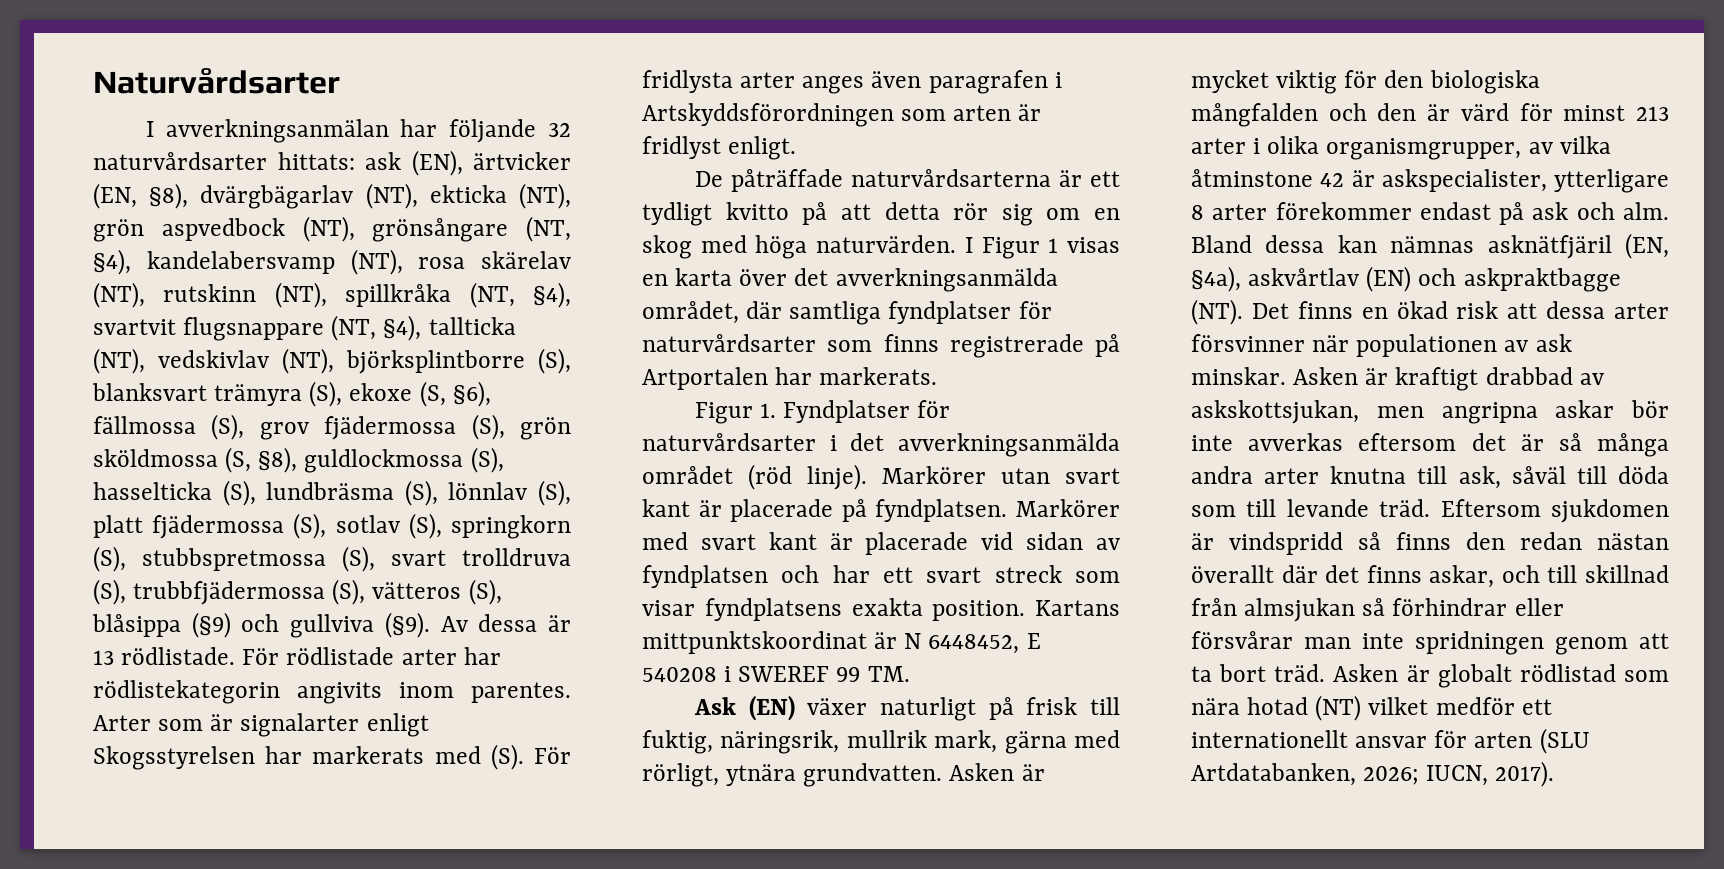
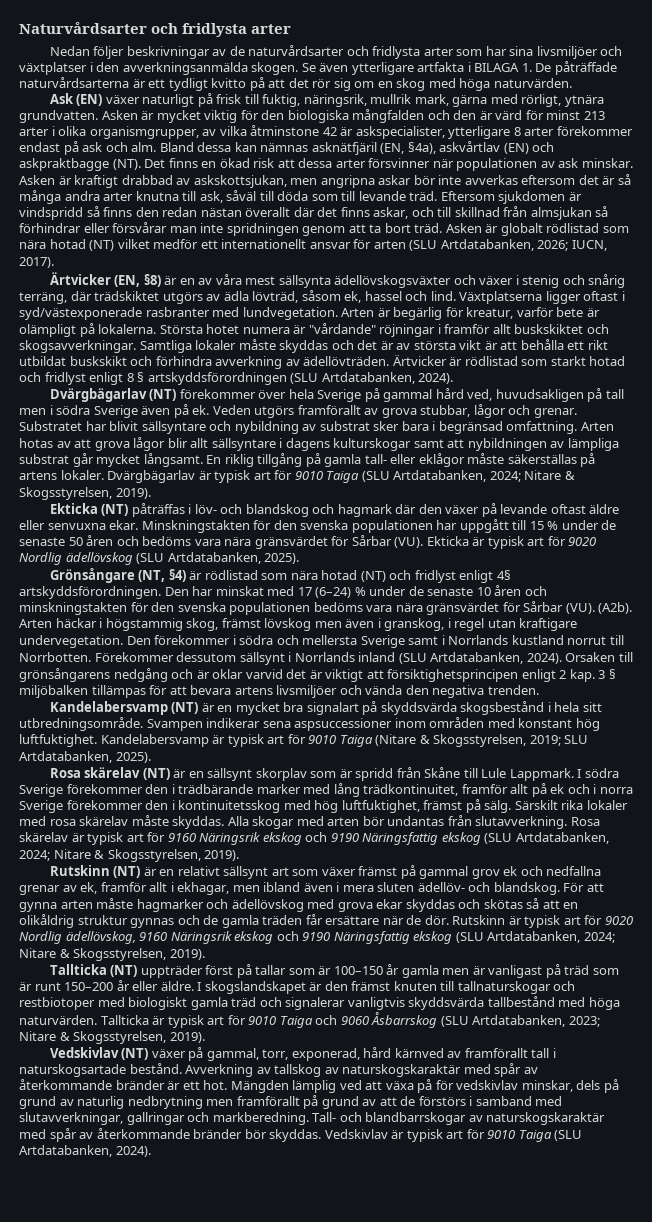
- Naturvårdsarter
- I avverkningsanmälan har följande 32 naturvårdsarter hittats: ask (EN), ärtvicker (EN, §8), dvärgbägarlav (NT), ekticka (NT), grön aspvedbock (NT), grönsångare (NT, §4), kandelabersvamp (NT), rosa skärelav (NT), rutskinn (NT), spillkråka (NT, §4), svartvit flugsnappare (NT, §4), tallticka (NT), vedskivlav (NT), björksplintborre (S), blanksvart trämyra (S), ekoxe (S, §6), fällmossa (S), grov fjädermossa (S), grön sköldmossa (S, §8), guldlockmossa (S), hasselticka (S), lundbräsma (S), lönnlav (S), platt fjädermossa (S), sotlav (S), springkorn (S), stubbspretmossa (S), svart trolldruva (S), trubbfjädermossa (S), vätteros (S), blåsippa (§9) och gullviva (§9). Av dessa är 13 rödlistade. För rödlistade arter har rödlistekategorin angivits inom parentes. Arter som är signalarter enligt Skogsstyrelsen har markerats med (S). För fridlysta arter anges även paragrafen i Artskyddsförordningen som arten är fridlyst enligt.
- De påträffade naturvårdsarterna är ett tydligt kvitto på att detta rör sig om en skog med höga naturvärden. I Figur 1 visas en karta över det avverkningsanmälda området, där samtliga fyndplatser för naturvårdsarter som finns registrerade på Artportalen har markerats.
- Figur 1. Fyndplatser för naturvårdsarter i det avverkningsanmälda området (röd linje). Markörer utan svart kant är placerade på fyndplatsen. Markörer med svart kant är placerade vid sidan av fyndplatsen och har ett svart streck som visar fyndplatsens exakta position. Kartans mittpunktskoordinat är N 6448452, E 540208 i SWEREF 99 TM.
+ Naturvårdsarter och fridlysta arter
+ Nedan följer beskrivningar av de naturvårdsarter och fridlysta arter som har sina livsmiljöer och växtplatser i den avverkningsanmälda skogen. Se även ytterligare artfakta i BILAGA 1. De påträffade naturvårdsarterna är ett tydligt kvitto på att det rör sig om en skog med höga naturvärden.
+ Ärtvicker (EN, §8) är en av våra mest sällsynta ädellövskogsväxter och växer i stenig och snårig terräng, där trädskiktet utgörs av ädla lövträd, såsom ek, hassel och lind. Växtplatserna ligger oftast i syd/västexponerade rasbranter med lundvegetation. Arten är begärlig för kreatur, varför bete är olämpligt på lokalerna. Största hotet numera är "vårdande" röjningar i framför allt buskskiktet och skogsavverkningar. Samtliga lokaler måste skyddas och det är av största vikt är att behålla ett rikt utbildat buskskikt och förhindra avverkning av ädellövträden. Ärtvicker är rödlistad som starkt hotad och fridlyst enligt 8 § artskyddsförordningen (SLU Artdatabanken, 2024).
+ Dvärgbägarlav (NT) förekommer över hela Sverige på gammal hård ved, huvudsakligen på tall men i södra Sverige även på ek. Veden utgörs framförallt av grova stubbar, lågor och grenar. Substratet har blivit sällsyntare och nybildning av substrat sker bara i begränsad omfattning. Arten hotas av att grova lågor blir allt sällsyntare i dagens kulturskogar samt att nybildningen av lämpliga substrat går mycket långsamt. En riklig tillgång på gamla tall- eller eklågor måste säkerställas på artens lokaler. Dvärgbägarlav är typisk art för 9010 Taiga (SLU Artdatabanken, 2024; Nitare & Skogsstyrelsen, 2019).
+ Ekticka (NT) påträffas i löv- och blandskog och hagmark där den växer på levande oftast äldre eller senvuxna ekar. Minskningstakten för den svenska populationen har uppgått till 15 % under de senaste 50 åren och bedöms vara nära gränsvärdet för Sårbar (VU). Ekticka är typisk art för 9020 Nordlig ädellövskog (SLU Artdatabanken, 2025).
+ Grönsångare (NT, §4) är rödlistad som nära hotad (NT) och fridlyst enligt 4§ artskyddsförordningen. Den har minskat med 17 (6–24) % under de senaste 10 åren och minskningstakten för den svenska populationen bedöms vara nära gränsvärdet för Sårbar (VU). (A2b). Arten häckar i högstammig skog, främst lövskog men även i granskog, i regel utan kraftigare undervegetation. Den förekommer i södra och mellersta Sverige samt i Norrlands kustland norrut till Norrbotten. Förekommer dessutom sällsynt i Norrlands inland (SLU Artdatabanken, 2024). Orsaken till grönsångarens nedgång och är oklar varvid det är viktigt att försiktighetsprincipen enligt 2 kap. 3 § miljöbalken tillämpas för att bevara artens livsmiljöer och vända den negativa trenden.
+ Kandelabersvamp (NT) är en mycket bra signalart på skyddsvärda skogsbestånd i hela sitt utbredningsområde. Svampen indikerar sena aspsuccessioner inom områden med konstant hög luftfuktighet. Kandelabersvamp är typisk art för 9010 Taiga (Nitare & Skogsstyrelsen, 2019; SLU Artdatabanken, 2025).
+ Rosa skärelav (NT) är en sällsynt skorplav som är spridd från Skåne till Lule Lappmark. I södra Sverige förekommer den i trädbärande marker med lång trädkontinuitet, framför allt på ek och i norra Sverige förekommer den i kontinuitetsskog med hög luftfuktighet, främst på sälg. Särskilt rika lokaler med rosa skärelav måste skyddas. Alla skogar med arten bör undantas från slutavverkning. Rosa skärelav är typisk art för 9160 Näringsrik ekskog och 9190 Näringsfattig ekskog (SLU Artdatabanken, 2024; Nitare & Skogsstyrelsen, 2019).
+ Rutskinn (NT) är en relativt sällsynt art som växer främst på gammal grov ek och nedfallna grenar av ek, framför allt i ekhagar, men ibland även i mera sluten ädellöv- och blandskog. För att gynna arten måste hagmarker och ädellövskog med grova ekar skyddas och skötas så att en olikåldrig struktur gynnas och de gamla träden får ersättare när de dör. Rutskinn är typisk art för 9020 Nordlig ädellövskog, 9160 Näringsrik ekskog och 9190 Näringsfattig ekskog (SLU Artdatabanken, 2024; Nitare & Skogsstyrelsen, 2019).
+ Tallticka (NT) uppträder först på tallar som är 100–150 år gamla men är vanligast på träd som är runt 150–200 år eller äldre. I skogslandskapet är den främst knuten till tallnaturskogar och restbiotoper med biologiskt gamla träd och signalerar vanligtvis skyddsvärda tallbestånd med höga naturvärden. Tallticka är typisk art för 9010 Taiga och 9060 Åsbarrskog (SLU Artdatabanken, 2023; Nitare & Skogsstyrelsen, 2019).
+ Vedskivlav (NT) växer på gammal, torr, exponerad, hård kärnved av framförallt tall i naturskogsartade bestånd. Avverkning av tallskog av naturskogskaraktär med spår av återkommande bränder är ett hot. Mängden lämplig ved att växa på för vedskivlav minskar, dels på grund av naturlig nedbrytning men framförallt på grund av att de förstörs i samband med slutavverkningar, gallringar och markberedning. Tall- och blandbarrskogar av naturskogskaraktär med spår av återkommande bränder bör skyddas. Vedskivlav är typisk art för 9010 Taiga (SLU Artdatabanken, 2024).

